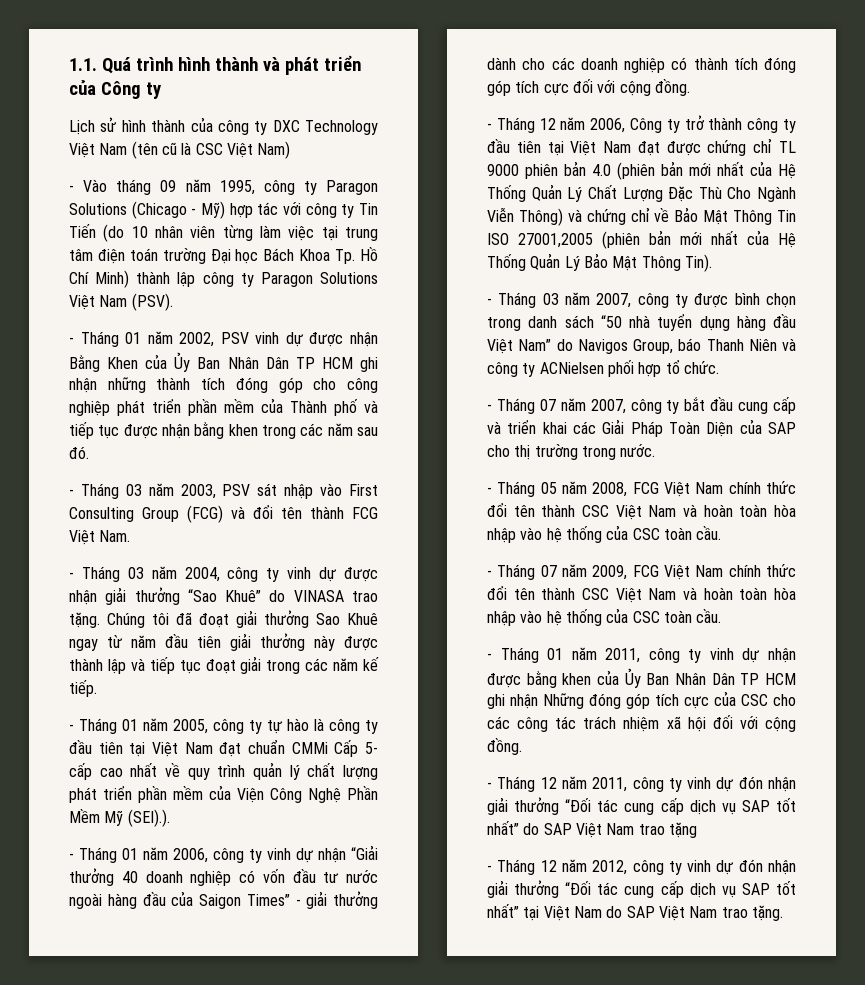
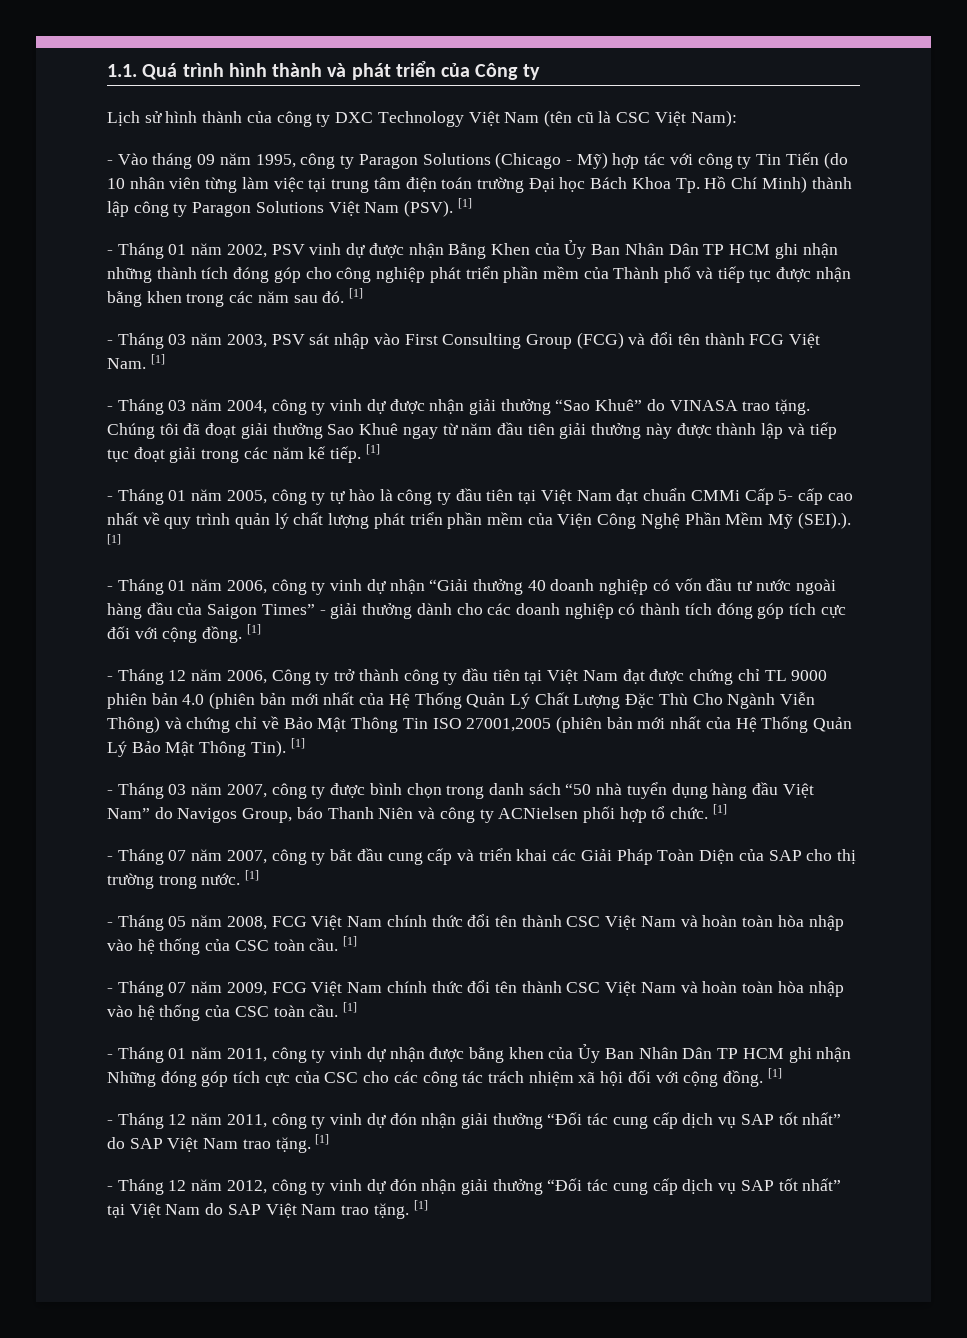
- Lịch sử hình thành của công ty DXC Technology Việt Nam (tên cũ là CSC Việt Nam)
+ Lịch sử hình thành của công ty DXC Technology Việt Nam (tên cũ là CSC Việt Nam):
- - Vào tháng 09 năm 1995, công ty Paragon Solutions (Chicago - Mỹ) hợp tác với công ty Tin Tiến (do 10 nhân viên từng làm việc tại trung tâm điện toán trường Đại học Bách Khoa Tp. Hồ Chí Minh) thành lập công ty Paragon Solutions Việt Nam (PSV).
+ - Vào tháng 09 năm 1995, công ty Paragon Solutions (Chicago - Mỹ) hợp tác với công ty Tin Tiến (do 10 nhân viên từng làm việc tại trung tâm điện toán trường Đại học Bách Khoa Tp. Hồ Chí Minh) thành lập công ty Paragon Solutions Việt Nam (PSV). [1]
- - Tháng 01 năm 2002, PSV vinh dự được nhận Bằng Khen của Ủy Ban Nhân Dân TP HCM ghi nhận những thành tích đóng góp cho công nghiệp phát triển phần mềm của Thành phố và tiếp tục được nhận bằng khen trong các năm sau đó.
+ - Tháng 01 năm 2002, PSV vinh dự được nhận Bằng Khen của Ủy Ban Nhân Dân TP HCM ghi nhận những thành tích đóng góp cho công nghiệp phát triển phần mềm của Thành phố và tiếp tục được nhận bằng khen trong các năm sau đó. [1]
- - Tháng 03 năm 2003, PSV sát nhập vào First Consulting Group (FCG) và đổi tên thành FCG Việt Nam.
+ - Tháng 03 năm 2003, PSV sát nhập vào First Consulting Group (FCG) và đổi tên thành FCG Việt Nam. [1]
- Chúng tôi đã đoạt giải thưởng Sao Khuê ngay từ năm đầu tiên giải thưởng này được thành lập và tiếp tục đoạt giải trong các năm kế tiếp.
+ Chúng tôi đã đoạt giải thưởng Sao Khuê ngay từ năm đầu tiên giải thưởng này được thành lập và tiếp tục đoạt giải trong các năm kế tiếp. [1]
- - Tháng 01 năm 2005, công ty tự hào là công ty đầu tiên tại Việt Nam đạt chuẩn CMMi Cấp 5- cấp cao nhất về quy trình quản lý chất lượng phát triển phần mềm của Viện Công Nghệ Phần Mềm Mỹ (SEI).).
+ - Tháng 01 năm 2005, công ty tự hào là công ty đầu tiên tại Việt Nam đạt chuẩn CMMi Cấp 5- cấp cao nhất về quy trình quản lý chất lượng phát triển phần mềm của Viện Công Nghệ Phần Mềm Mỹ (SEI).). [1]
- - Tháng 01 năm 2006, công ty vinh dự nhận “Giải thưởng 40 doanh nghiệp có vốn đầu tư nước ngoài hàng đầu của Saigon Times” - giải thưởng dành cho các doanh nghiệp có thành tích đóng góp tích cực đối với cộng đồng.
+ - Tháng 01 năm 2006, công ty vinh dự nhận “Giải thưởng 40 doanh nghiệp có vốn đầu tư nước ngoài hàng đầu của Saigon Times” - giải thưởng dành cho các doanh nghiệp có thành tích đóng góp tích cực đối với cộng đồng. [1]
- - Tháng 12 năm 2006, Công ty trở thành công ty đầu tiên tại Việt Nam đạt được chứng chỉ TL 9000 phiên bản 4.0 (phiên bản mới nhất của Hệ Thống Quản Lý Chất Lượng Đặc Thù Cho Ngành Viễn Thông) và chứng chỉ về Bảo Mật Thông Tin ISO 27001,2005 (phiên bản mới nhất của Hệ Thống Quản Lý Bảo Mật Thông Tin).
+ - Tháng 12 năm 2006, Công ty trở thành công ty đầu tiên tại Việt Nam đạt được chứng chỉ TL 9000 phiên bản 4.0 (phiên bản mới nhất của Hệ Thống Quản Lý Chất Lượng Đặc Thù Cho Ngành Viễn Thông) và chứng chỉ về Bảo Mật Thông Tin ISO 27001,2005 (phiên bản mới nhất của Hệ Thống Quản Lý Bảo Mật Thông Tin). [1]
- - Tháng 03 năm 2007, công ty được bình chọn trong danh sách “50 nhà tuyển dụng hàng đầu Việt Nam” do Navigos Group, báo Thanh Niên và công ty ACNielsen phối hợp tổ chức.
+ - Tháng 03 năm 2007, công ty được bình chọn trong danh sách “50 nhà tuyển dụng hàng đầu Việt Nam” do Navigos Group, báo Thanh Niên và công ty ACNielsen phối hợp tổ chức. [1]
- - Tháng 07 năm 2007, công ty bắt đầu cung cấp và triển khai các Giải Pháp Toàn Diện của SAP cho thị trường trong nước.
+ - Tháng 07 năm 2007, công ty bắt đầu cung cấp và triển khai các Giải Pháp Toàn Diện của SAP cho thị trường trong nước. [1]
- - Tháng 05 năm 2008, FCG Việt Nam chính thức đổi tên thành CSC Việt Nam và hoàn toàn hòa nhập vào hệ thống của CSC toàn cầu.
+ - Tháng 05 năm 2008, FCG Việt Nam chính thức đổi tên thành CSC Việt Nam và hoàn toàn hòa nhập vào hệ thống của CSC toàn cầu. [1]
- - Tháng 07 năm 2009, FCG Việt Nam chính thức đổi tên thành CSC Việt Nam và hoàn toàn hòa nhập vào hệ thống của CSC toàn cầu.
+ - Tháng 07 năm 2009, FCG Việt Nam chính thức đổi tên thành CSC Việt Nam và hoàn toàn hòa nhập vào hệ thống của CSC toàn cầu. [1]
- - Tháng 01 năm 2011, công ty vinh dự nhận được bằng khen của Ủy Ban Nhân Dân TP HCM ghi nhận Những đóng góp tích cực của CSC cho các công tác trách nhiệm xã hội đối với cộng đồng.
+ - Tháng 01 năm 2011, công ty vinh dự nhận được bằng khen của Ủy Ban Nhân Dân TP HCM ghi nhận Những đóng góp tích cực của CSC cho các công tác trách nhiệm xã hội đối với cộng đồng. [1]
- - Tháng 12 năm 2011, công ty vinh dự đón nhận giải thưởng “Đối tác cung cấp dịch vụ SAP tốt nhất” do SAP Việt Nam trao tặng
+ - Tháng 12 năm 2011, công ty vinh dự đón nhận giải thưởng “Đối tác cung cấp dịch vụ SAP tốt nhất” do SAP Việt Nam trao tặng. [1]
- - Tháng 12 năm 2012, công ty vinh dự đón nhận giải thưởng “Đối tác cung cấp dịch vụ SAP tốt nhất” tại Việt Nam do SAP Việt Nam trao tặng.
+ - Tháng 12 năm 2012, công ty vinh dự đón nhận giải thưởng “Đối tác cung cấp dịch vụ SAP tốt nhất” tại Việt Nam do SAP Việt Nam trao tặng. [1]

